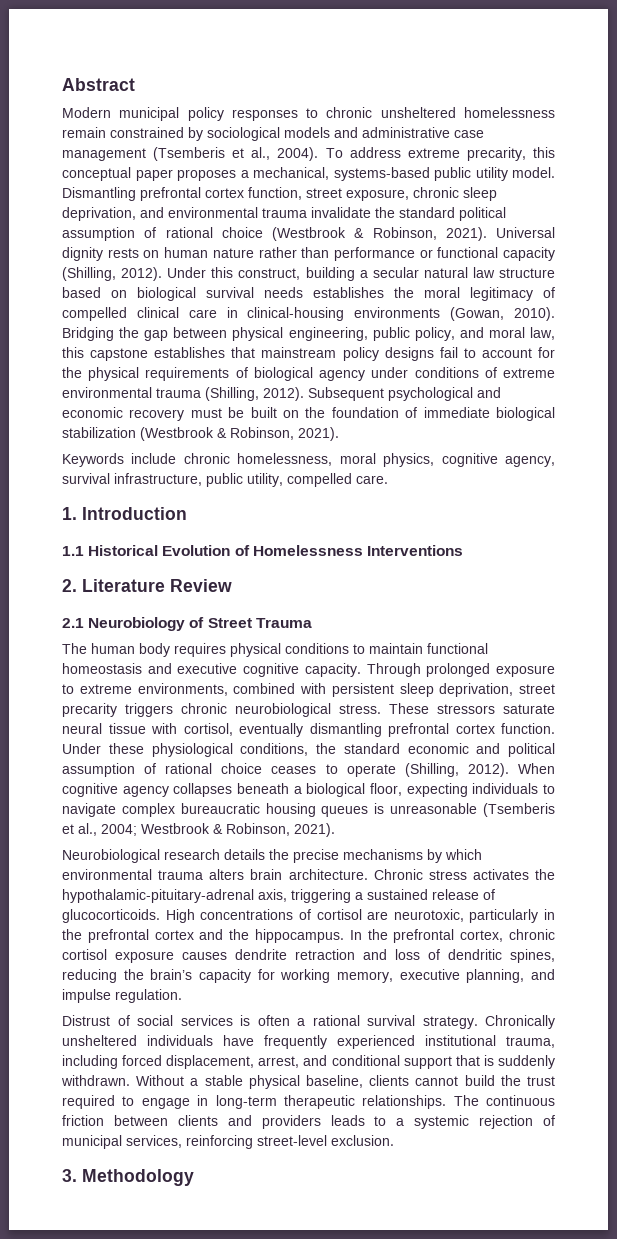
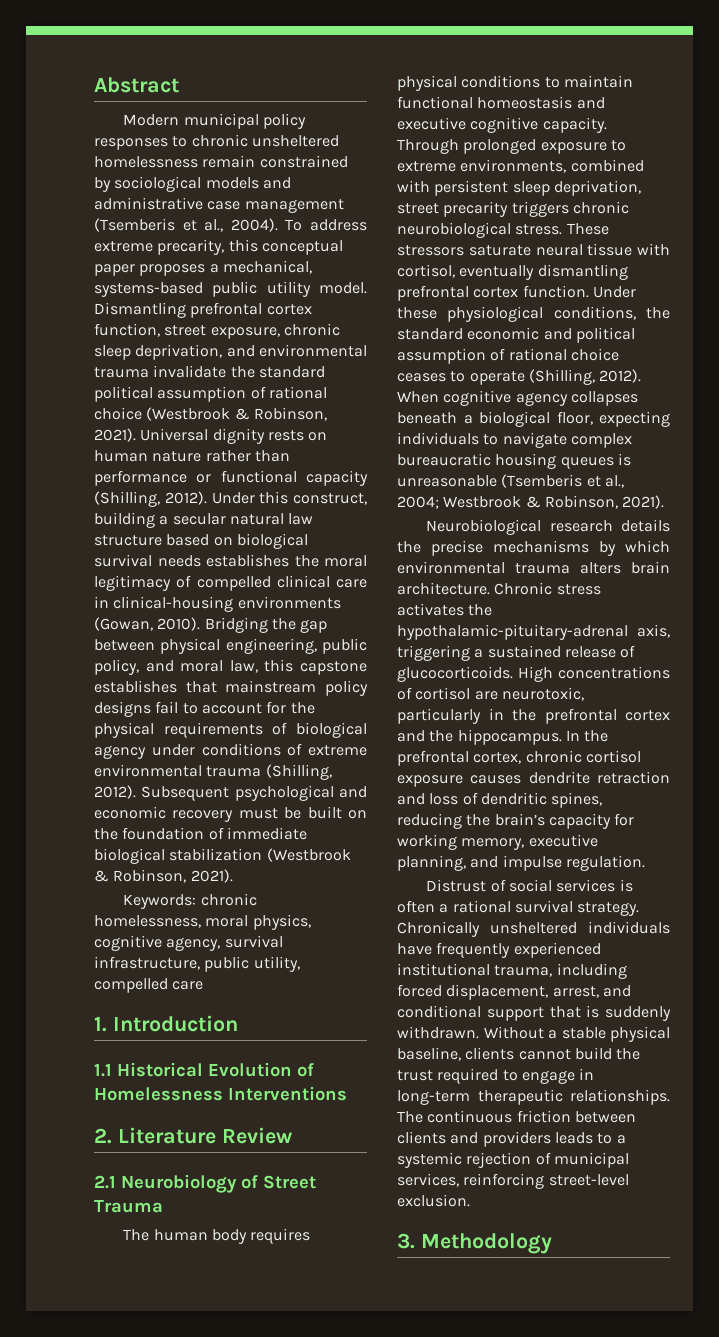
- Keywords include chronic homelessness, moral physics, cognitive agency, survival infrastructure, public utility, compelled care.
+ Keywords: chronic homelessness, moral physics, cognitive agency, survival infrastructure, public utility, compelled care

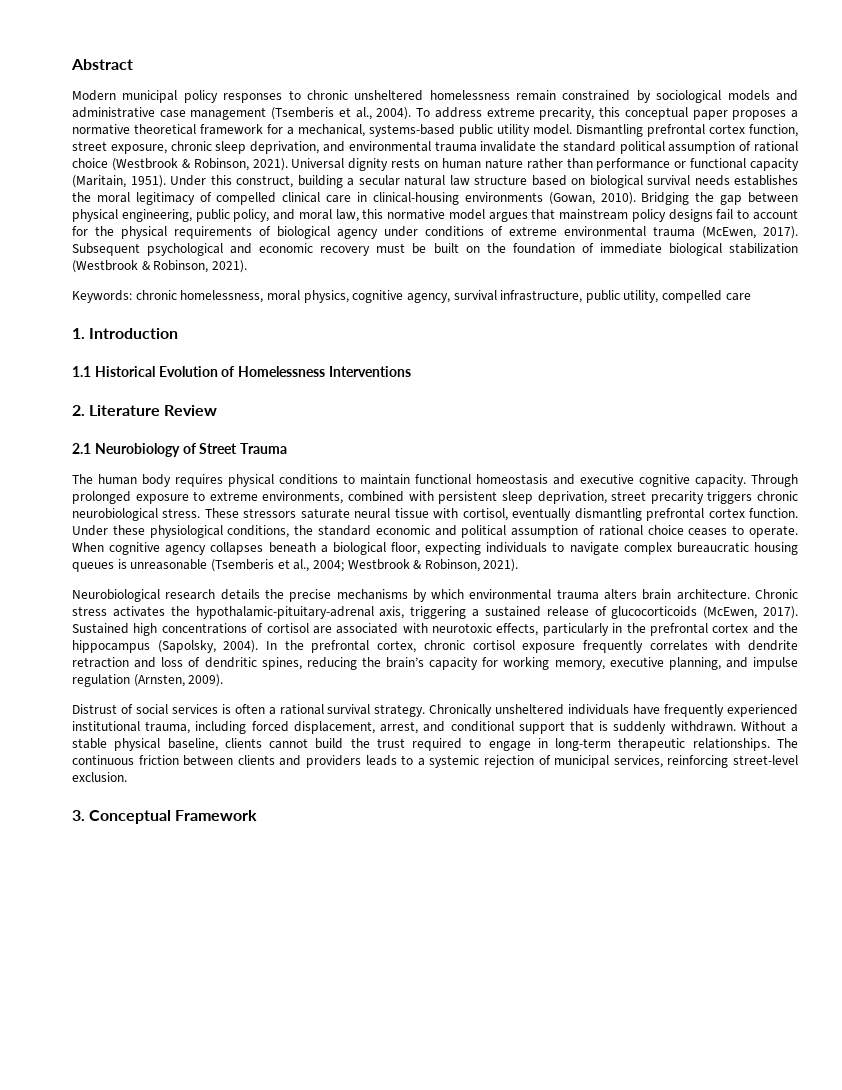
- To address extreme precarity, this conceptual paper proposes a mechanical, systems-based public utility model.
+ To address extreme precarity, this conceptual paper proposes a normative theoretical framework for a mechanical, systems-based public utility model.
- Universal dignity rests on human nature rather than performance or functional capacity (Shilling, 2012).
+ Universal dignity rests on human nature rather than performance or functional capacity (Maritain, 1951).
- Bridging the gap between physical engineering, public policy, and moral law, this capstone establishes that mainstream policy designs fail to account for the physical requirements of biological agency under conditions of extreme environmental trauma (Shilling, 2012).
+ Bridging the gap between physical engineering, public policy, and moral law, this normative model argues that mainstream policy designs fail to account for the physical requirements of biological agency under conditions of extreme environmental trauma (McEwen, 2017).
- Under these physiological conditions, the standard economic and political assumption of rational choice ceases to operate (Shilling, 2012).
+ Under these physiological conditions, the standard economic and political assumption of rational choice ceases to operate.
- Chronic stress activates the hypothalamic-pituitary-adrenal axis, triggering a sustained release of glucocorticoids. High concentrations of cortisol are neurotoxic, particularly in the prefrontal cortex and the hippocampus.
+ Chronic stress activates the hypothalamic-pituitary-adrenal axis, triggering a sustained release of glucocorticoids (McEwen, 2017). Sustained high concentrations of cortisol are associated with neurotoxic effects, particularly in the prefrontal cortex and the hippocampus (Sapolsky, 2004).
- In the prefrontal cortex, chronic cortisol exposure causes dendrite retraction and loss of dendritic spines, reducing the brain’s capacity for working memory, executive planning, and impulse regulation.
+ In the prefrontal cortex, chronic cortisol exposure frequently correlates with dendrite retraction and loss of dendritic spines, reducing the brain’s capacity for working memory, executive planning, and impulse regulation (Arnsten, 2009).
- 3. Methodology
+ 3. Conceptual Framework

